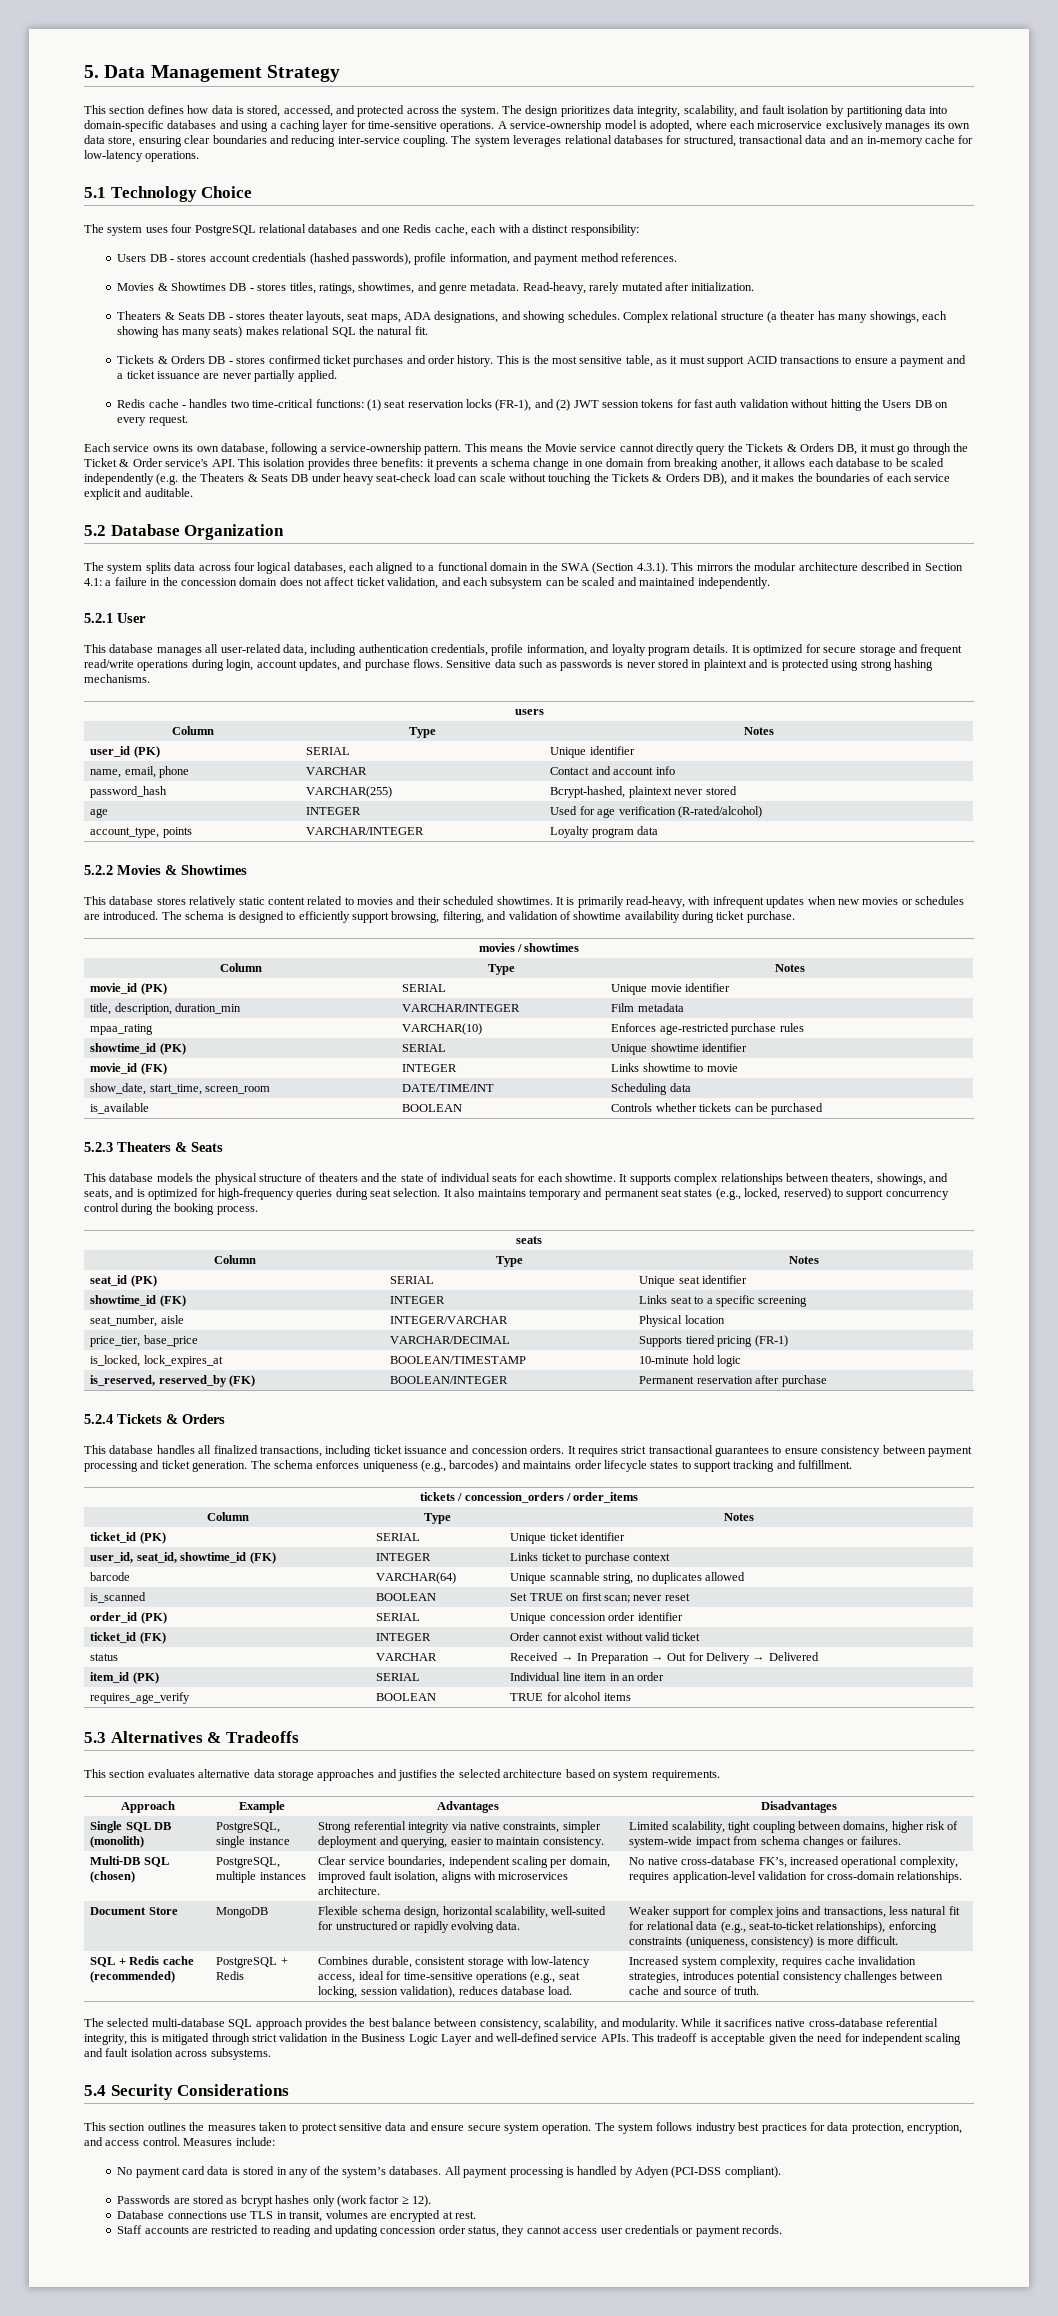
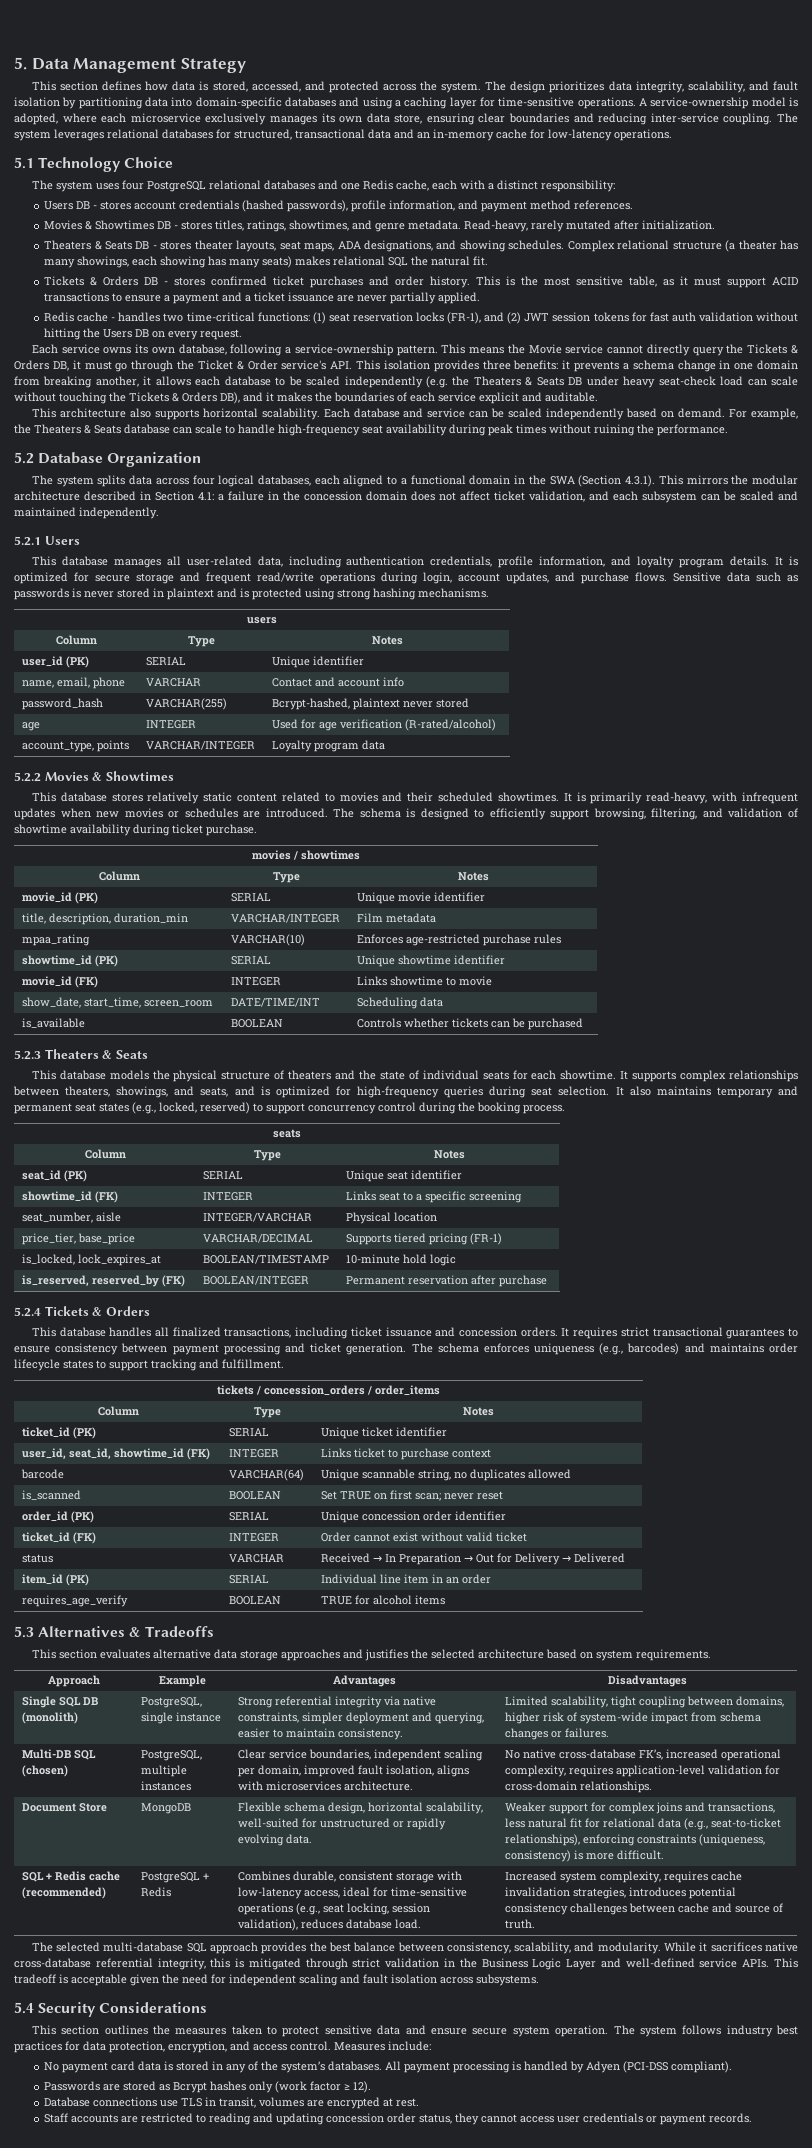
+ This architecture also supports horizontal scalability. Each database and service can be scaled independently based on demand. For example, the Theaters & Seats database can scale to handle high-frequency seat availability during peak times without ruining the performance.
- 5.2.1 User
+ 5.2.1 Users
- Passwords are stored as bcrypt hashes only (work factor ≥ 12).
+ Passwords are stored as Bcrypt hashes only (work factor ≥ 12).

